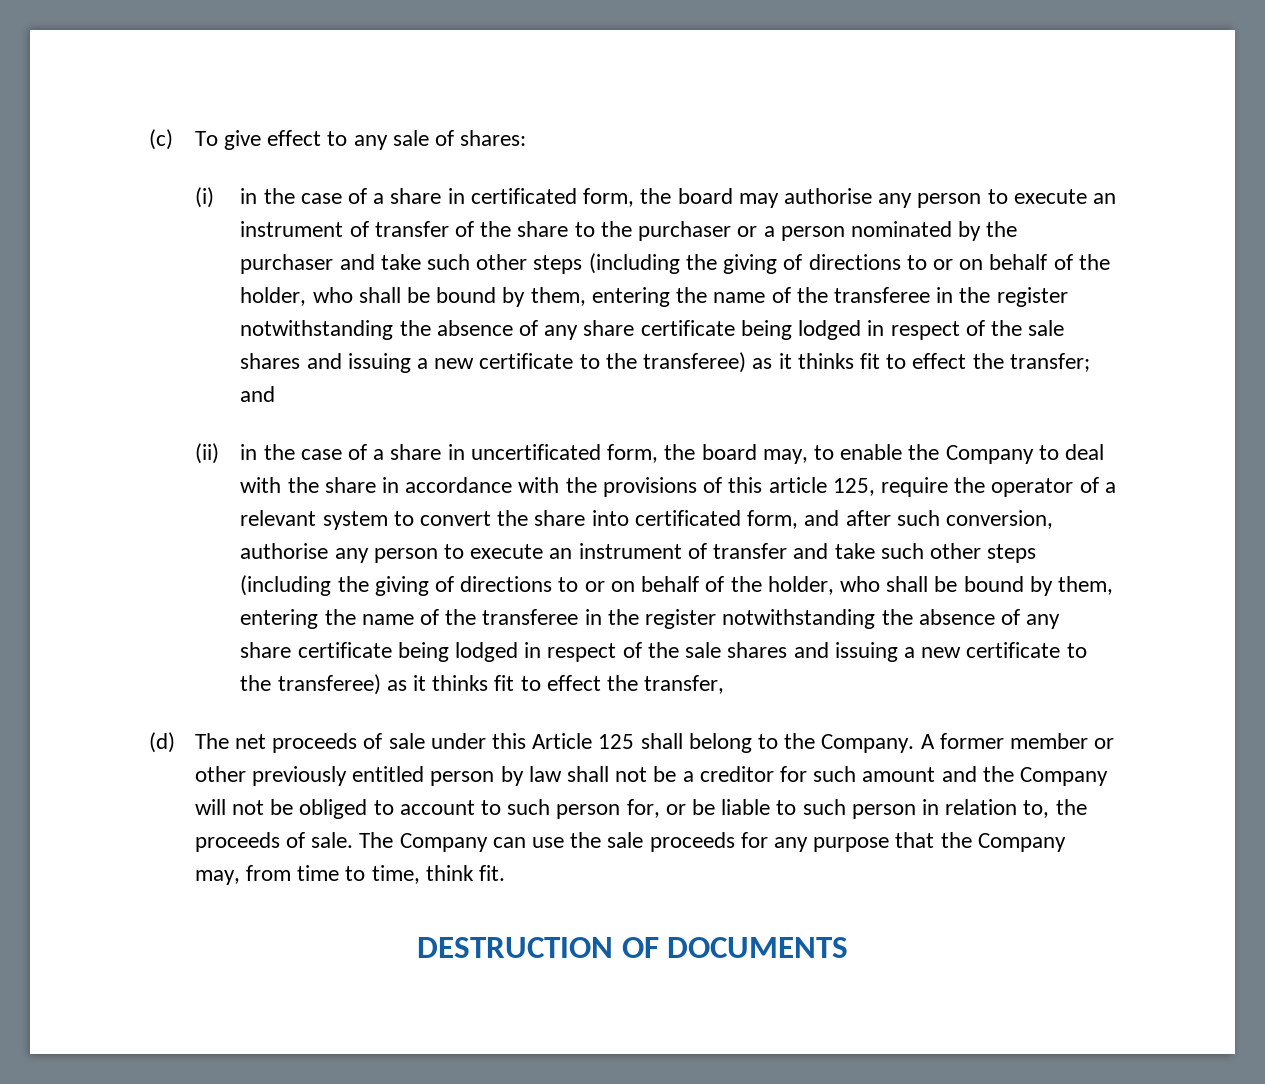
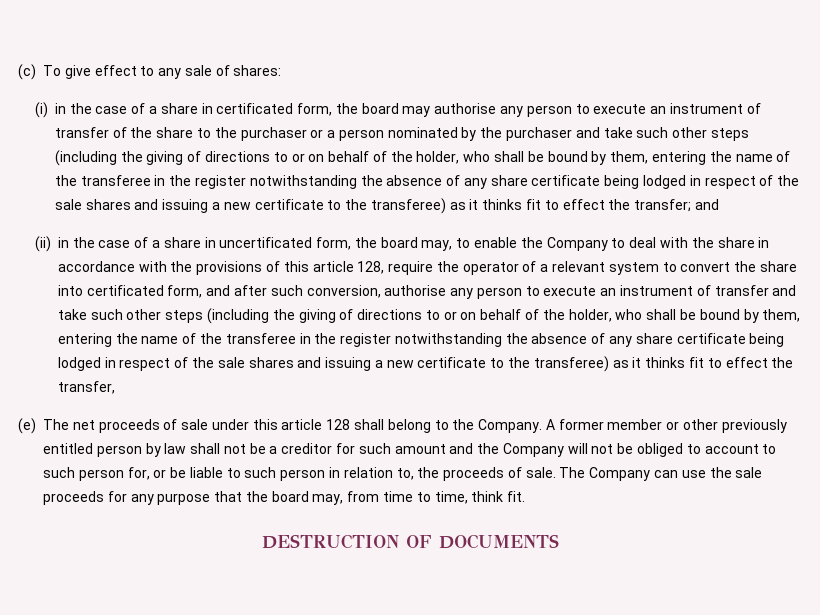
- (ii) in the case of a share in uncertificated form, the board may, to enable the Company to deal with the share in accordance with the provisions of this article 125, require the operator of a relevant system to convert the share into certificated form, and after such conversion, authorise any person to execute an instrument of transfer and take such other steps (including the giving of directions to or on behalf of the holder, who shall be bound by them, entering the name of the transferee in the register notwithstanding the absence of any share certificate being lodged in respect of the sale shares and issuing a new certificate to the transferee) as it thinks fit to effect the transfer,
+ (ii) in the case of a share in uncertificated form, the board may, to enable the Company to deal with the share in accordance with the provisions of this article 128, require the operator of a relevant system to convert the share into certificated form, and after such conversion, authorise any person to execute an instrument of transfer and take such other steps (including the giving of directions to or on behalf of the holder, who shall be bound by them, entering the name of the transferee in the register notwithstanding the absence of any share certificate being lodged in respect of the sale shares and issuing a new certificate to the transferee) as it thinks fit to effect the transfer,
- (d) The net proceeds of sale under this Article 125 shall belong to the Company.
+ (e) The net proceeds of sale under this article 128 shall belong to the Company.
- The Company can use the sale proceeds for any purpose that the Company may, from time to time, think fit.
+ The Company can use the sale proceeds for any purpose that the board may, from time to time, think fit.

